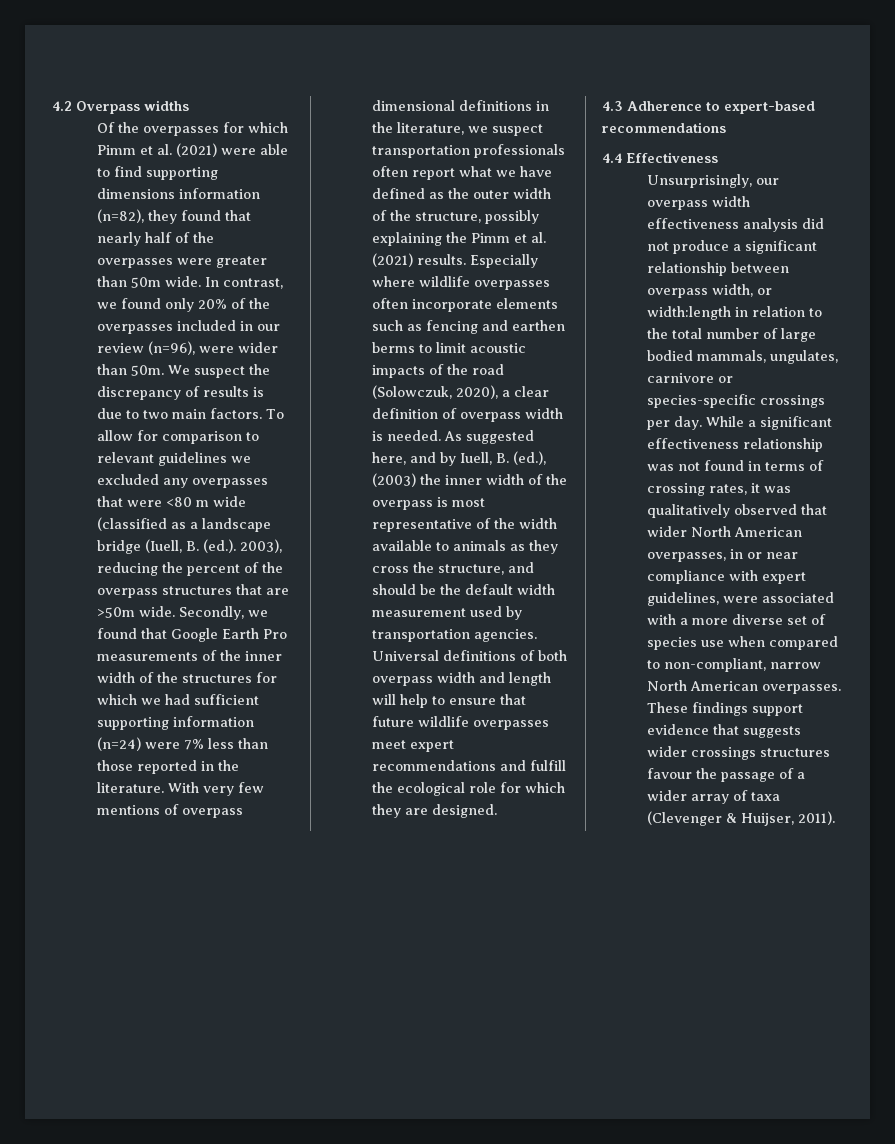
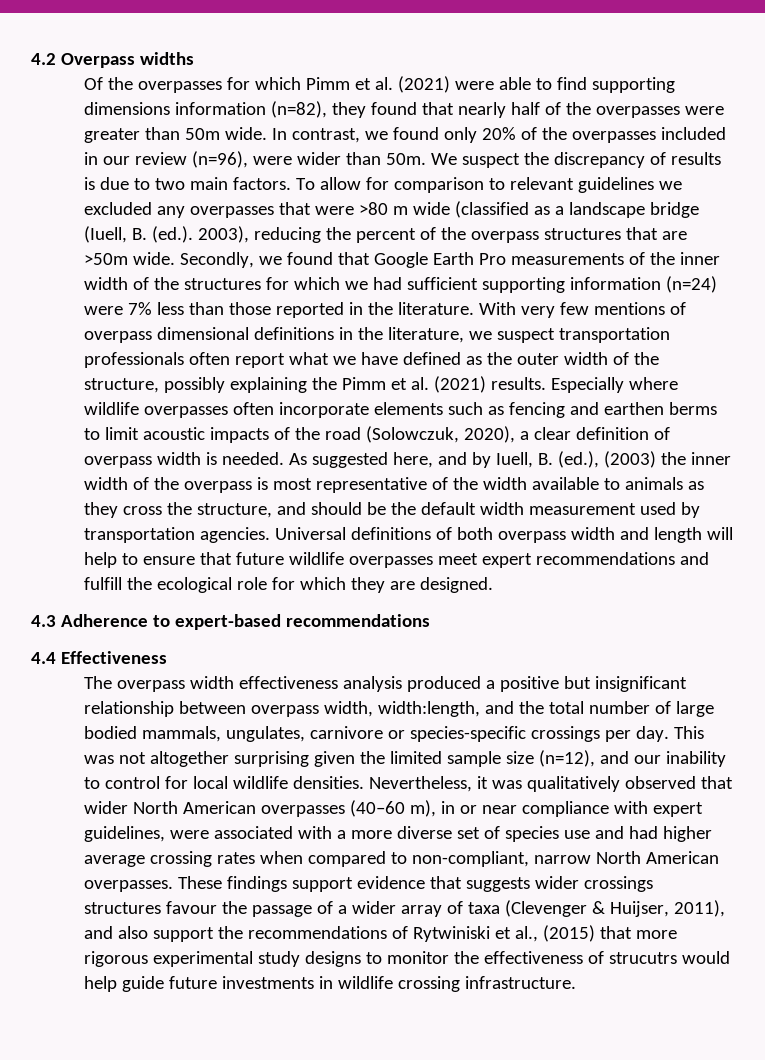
- To allow for comparison to relevant guidelines we excluded any overpasses that were <80 m wide (classified as a landscape bridge (Iuell, B. (ed.). 2003), reducing the percent of the overpass structures that are >50m wide.
+ To allow for comparison to relevant guidelines we excluded any overpasses that were >80 m wide (classified as a landscape bridge (Iuell, B. (ed.). 2003), reducing the percent of the overpass structures that are >50m wide.
- Unsurprisingly, our overpass width effectiveness analysis did not produce a significant relationship between overpass width, or width:length in relation to the total number of large bodied mammals, ungulates, carnivore or species-specific crossings per day.
+ The overpass width effectiveness analysis produced a positive but insignificant relationship between overpass width, width:length, and the total number of large bodied mammals, ungulates, carnivore or species-specific crossings per day.
- While a significant effectiveness relationship was not found in terms of crossing rates, it was qualitatively observed that wider North American overpasses, in or near compliance with expert guidelines, were associated with a more diverse set of species use when compared to non-compliant, narrow North American overpasses.
+ This was not altogether surprising given the limited sample size (n=12), and our inability to control for local wildlife densities. Nevertheless, it was qualitatively observed that wider North American overpasses (40–60 m), in or near compliance with expert guidelines, were associated with a more diverse set of species use and had higher average crossing rates when compared to non-compliant, narrow North American overpasses.
- These findings support evidence that suggests wider crossings structures favour the passage of a wider array of taxa (Clevenger & Huijser, 2011).
+ These findings support evidence that suggests wider crossings structures favour the passage of a wider array of taxa (Clevenger & Huijser, 2011), and also support the recommendations of Rytwiniski et al., (2015) that more rigorous experimental study designs to monitor the effectiveness of strucutrs would help guide future investments in wildlife crossing infrastructure.

